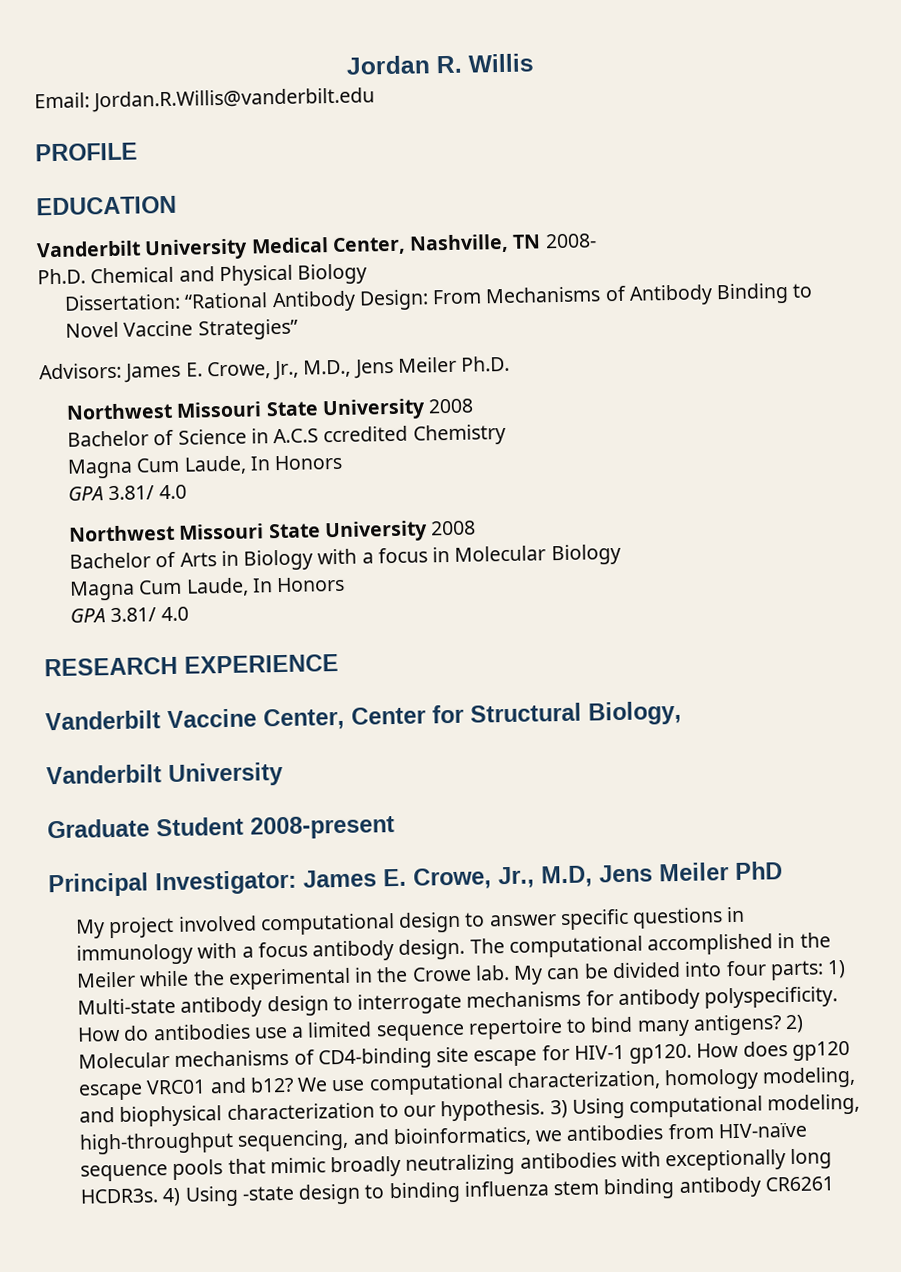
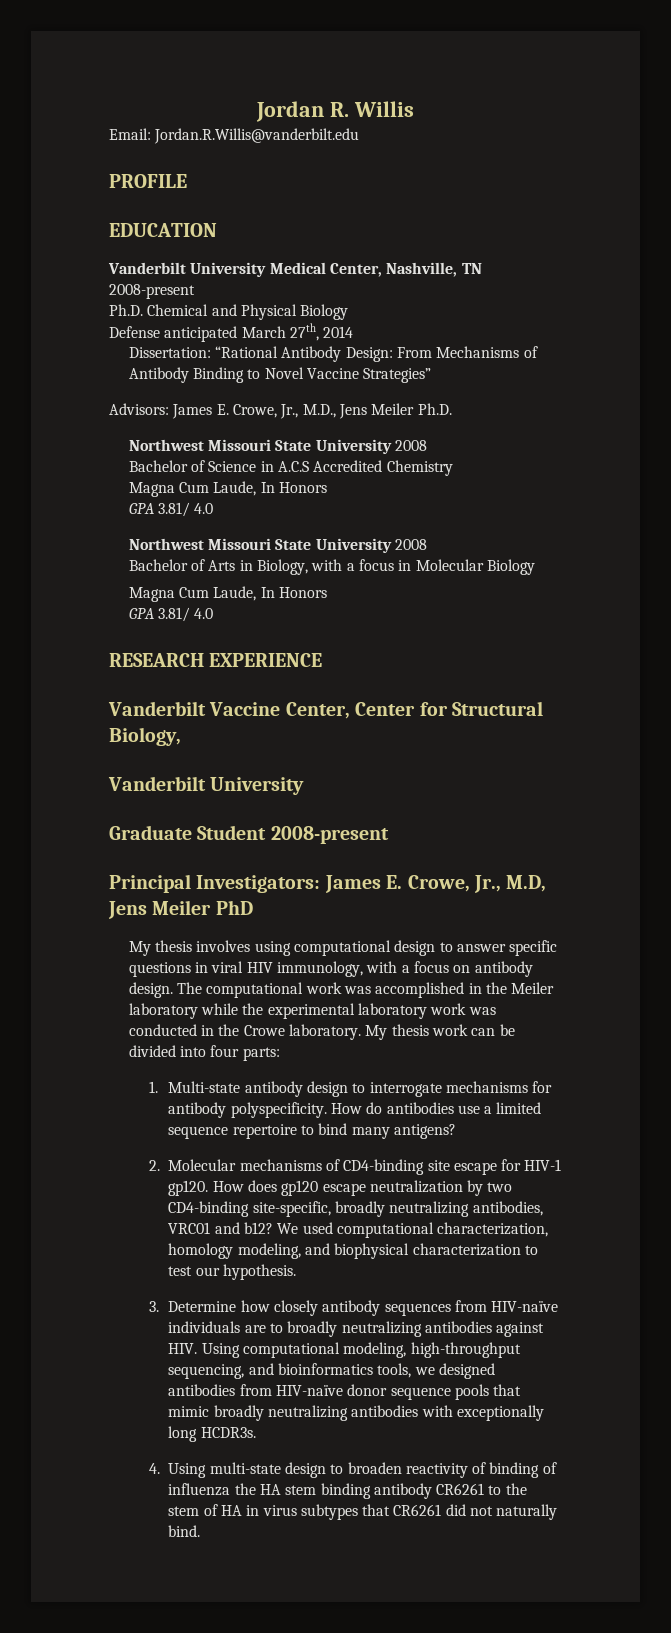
- Vanderbilt University Medical Center, Nashville, TN 2008-
+ Vanderbilt University Medical Center, Nashville, TN 2008-present
+ Defense anticipated March 27th, 2014
- Bachelor of Science in A.C.S ccredited Chemistry
+ Bachelor of Science in A.C.S Accredited Chemistry
- Bachelor of Arts in Biology with a focus in Molecular Biology
+ Bachelor of Arts in Biology, with a focus in Molecular Biology
- Principal Investigator: James E. Crowe, Jr., M.D, Jens Meiler PhD
+ Principal Investigators: James E. Crowe, Jr., M.D, Jens Meiler PhD
- My project involved computational design to answer specific questions in immunology with a focus antibody design.
+ My thesis involves using computational design to answer specific questions in viral HIV immunology, with a focus on antibody design.
- The computational accomplished in the Meiler while the experimental in the Crowe lab. My can be divided into four parts: 1) Multi-state antibody design to interrogate mechanisms for antibody polyspecificity.
+ The computational work was accomplished in the Meiler laboratory while the experimental laboratory work was conducted in the Crowe laboratory. My thesis work can be divided into four parts:
+ 1. Multi-state antibody design to interrogate mechanisms for antibody polyspecificity.
- How do antibodies use a limited sequence repertoire to bind many antigens? 2) Molecular mechanisms of CD4-binding site escape for HIV-1 gp120.
+ How do antibodies use a limited sequence repertoire to bind many antigens?
+ 2. Molecular mechanisms of CD4-binding site escape for HIV-1 gp120.
- How does gp120 escape VRC01 and b12?
+ How does gp120 escape neutralization by two CD4-binding site-specific, broadly neutralizing antibodies, VRC01 and b12?
- We use computational characterization, homology modeling, and biophysical characterization to our hypothesis. 3) Using computational modeling, high-throughput sequencing, and bioinformatics, we antibodies from HIV-naïve sequence pools that mimic broadly neutralizing antibodies with exceptionally long HCDR3s. 4) Using -state design to binding influenza stem binding antibody CR6261
+ We used computational characterization, homology modeling, and biophysical characterization to test our hypothesis.
+ 3. Determine how closely antibody sequences from HIV-naïve individuals are to broadly neutralizing antibodies against HIV. Using computational modeling, high-throughput sequencing, and bioinformatics tools, we designed antibodies from HIV-naïve donor sequence pools that mimic broadly neutralizing antibodies with exceptionally long HCDR3s.
+ 4. Using multi-state design to broaden reactivity of binding of influenza the HA stem binding antibody CR6261 to the stem of HA in virus subtypes that CR6261 did not naturally bind.

